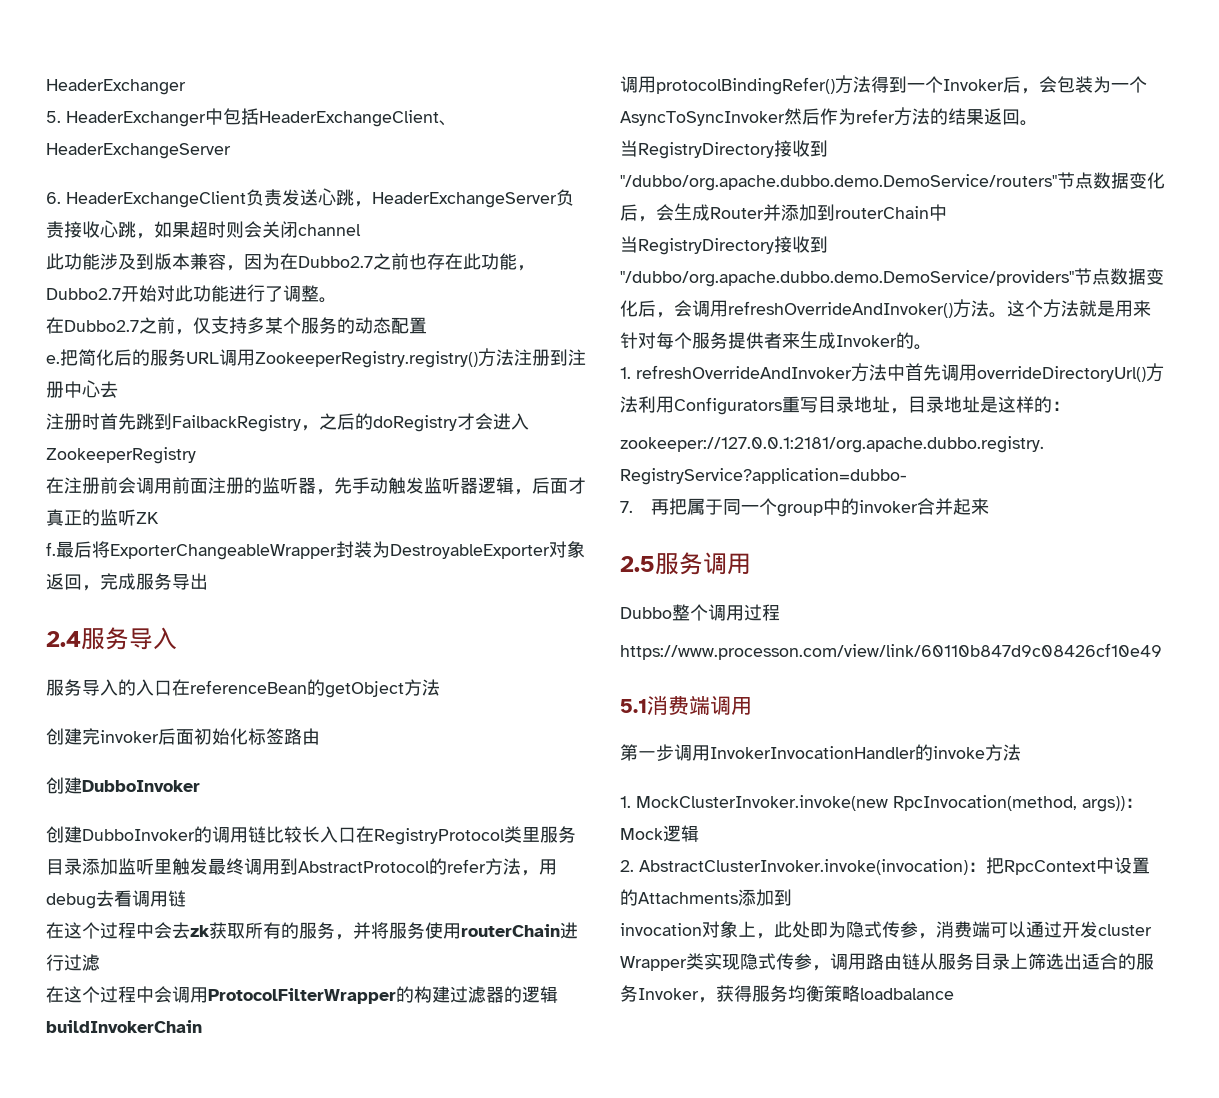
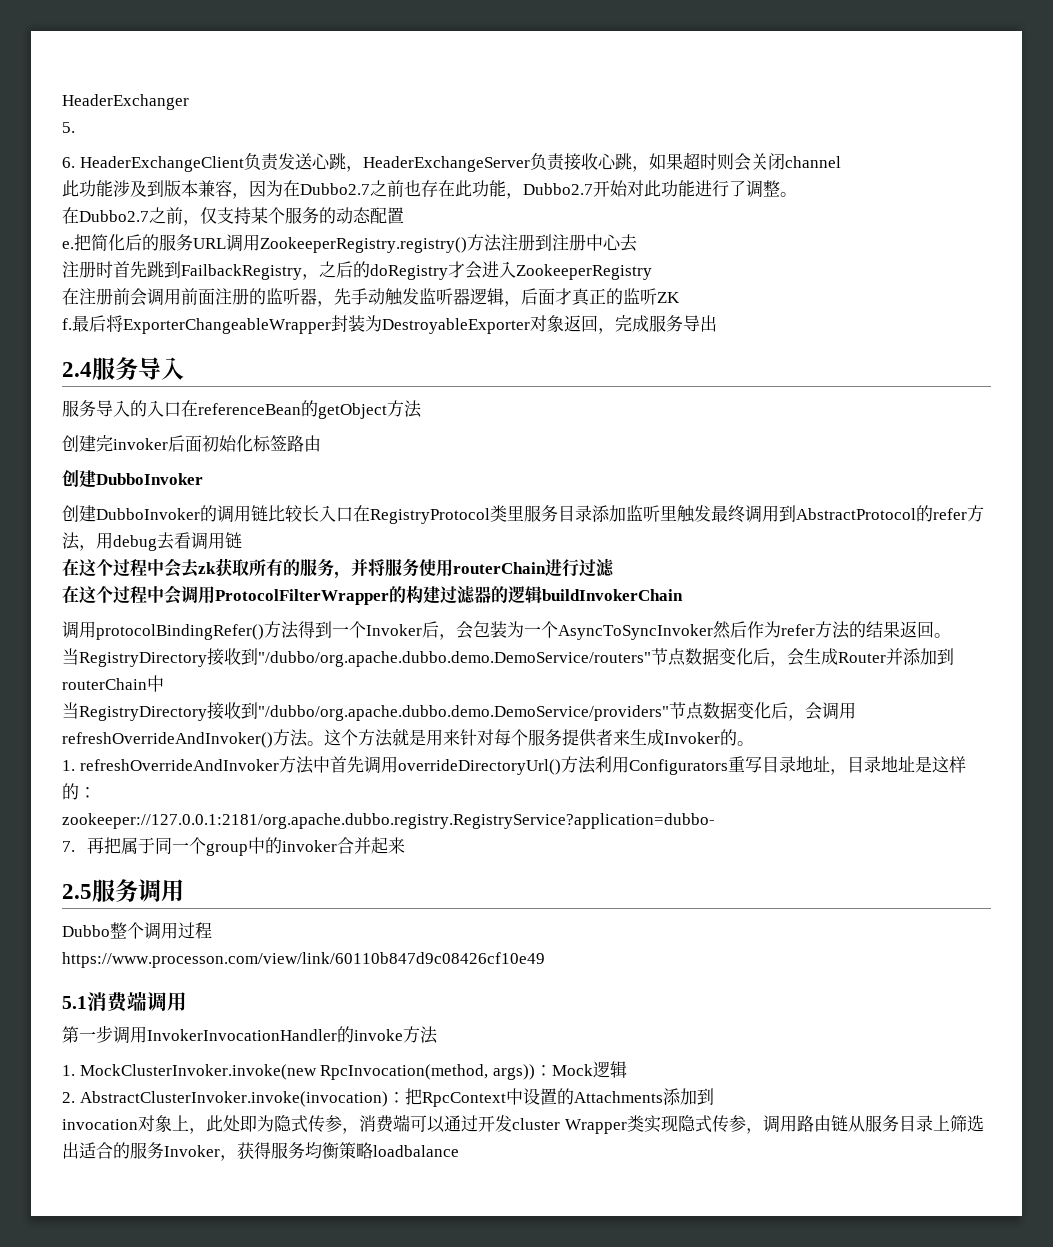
- 5. HeaderExchanger中包括HeaderExchangeClient、HeaderExchangeServer
+ 5.
- 在Dubbo2.7之前，仅⽀持多某个服务的动态配置
+ 在Dubbo2.7之前，仅⽀持某个服务的动态配置

